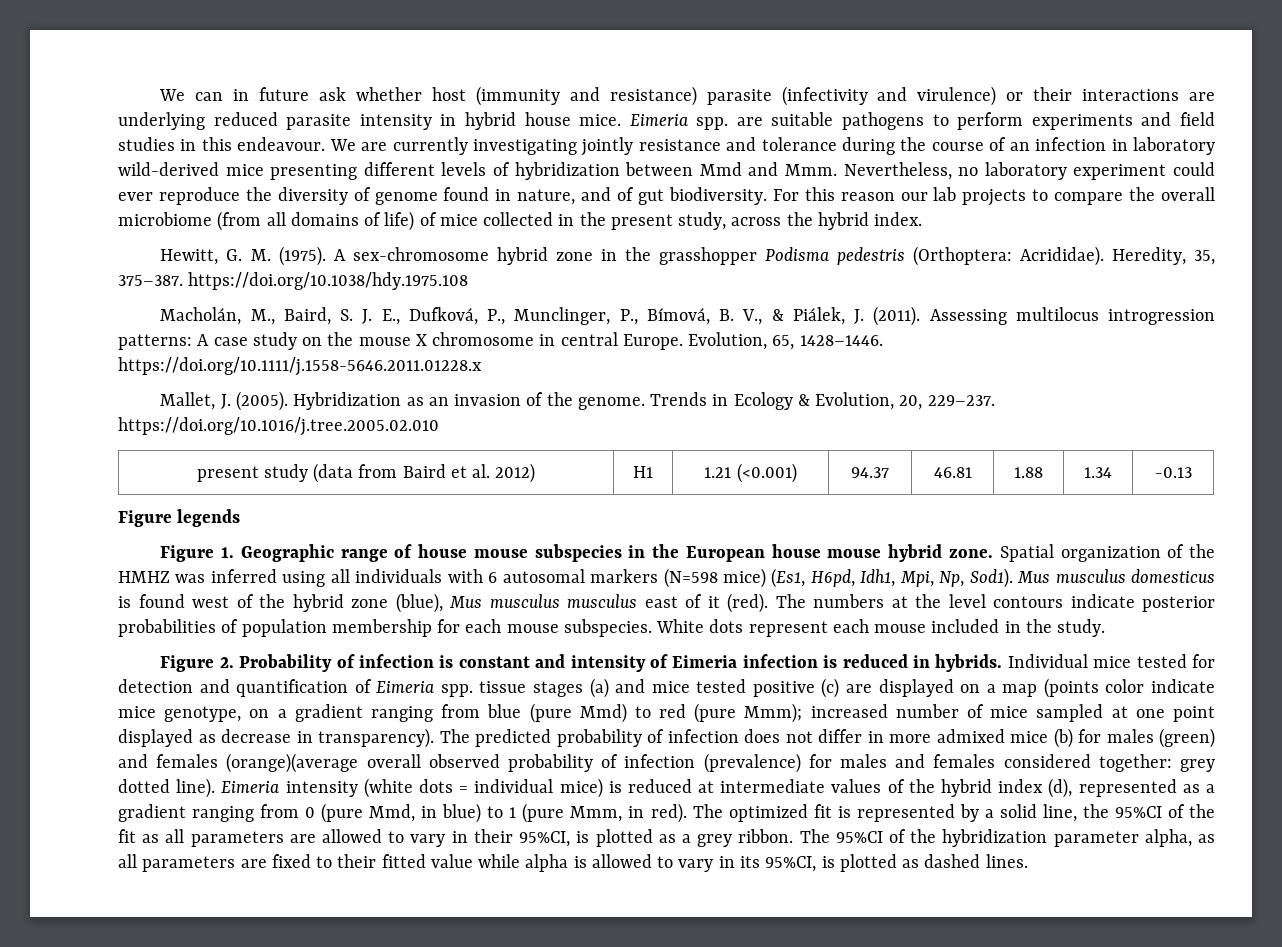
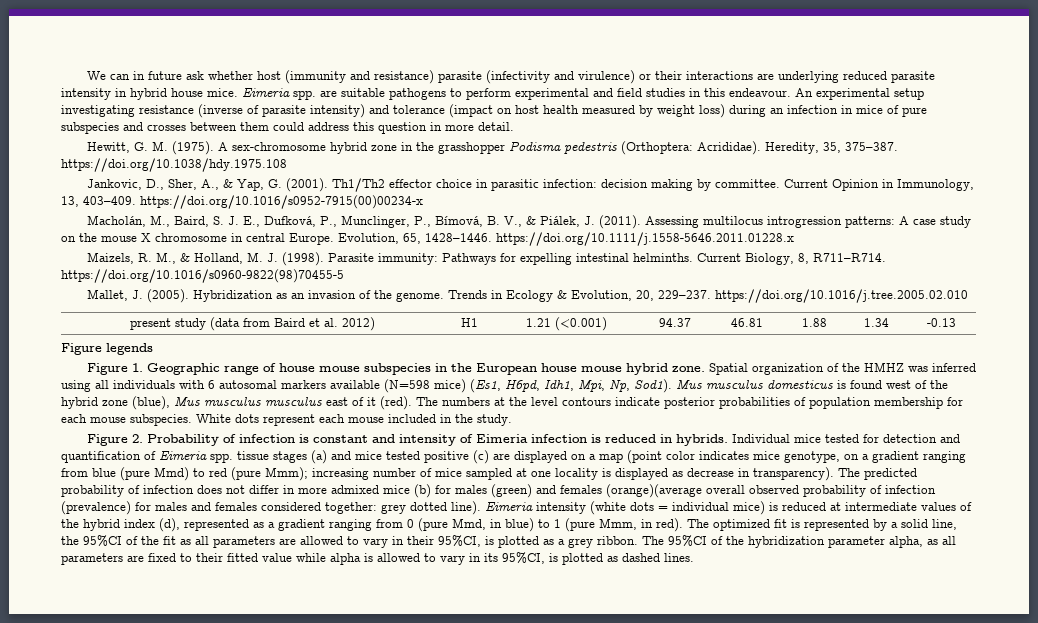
- Eimeria spp. are suitable pathogens to perform experiments and field studies in this endeavour.
+ Eimeria spp. are suitable pathogens to perform experimental and field studies in this endeavour.
- We are currently investigating jointly resistance and tolerance during the course of an infection in laboratory wild-derived mice presenting different levels of hybridization between Mmd and Mmm. Nevertheless, no laboratory experiment could ever reproduce the diversity of genome found in nature, and of gut biodiversity. For this reason our lab projects to compare the overall microbiome (from all domains of life) of mice collected in the present study, across the hybrid index.
+ An experimental setup investigating resistance (inverse of parasite intensity) and tolerance (impact on host health measured by weight loss) during an infection in mice of pure subspecies and crosses between them could address this question in more detail.
+ Jankovic, D., Sher, A., & Yap, G. (2001). Th1/Th2 effector choice in parasitic infection: decision making by committee. Current Opinion in Immunology, 13, 403–409. https://doi.org/10.1016/s0952-7915(00)00234-x
+ Maizels, R. M., & Holland, M. J. (1998). Parasite immunity: Pathways for expelling intestinal helminths. Current Biology, 8, R711–R714. https://doi.org/10.1016/s0960-9822(98)70455-5
- Spatial organization of the HMHZ was inferred using all individuals with 6 autosomal markers (N=598 mice) (Es1, H6pd, Idh1, Mpi, Np, Sod1).
+ Spatial organization of the HMHZ was inferred using all individuals with 6 autosomal markers available (N=598 mice) (Es1, H6pd, Idh1, Mpi, Np, Sod1).
- Individual mice tested for detection and quantification of Eimeria spp. tissue stages (a) and mice tested positive (c) are displayed on a map (points color indicate mice genotype, on a gradient ranging from blue (pure Mmd) to red (pure Mmm); increased number of mice sampled at one point displayed as decrease in transparency).
+ Individual mice tested for detection and quantification of Eimeria spp. tissue stages (a) and mice tested positive (c) are displayed on a map (point color indicates mice genotype, on a gradient ranging from blue (pure Mmd) to red (pure Mmm); increasing number of mice sampled at one locality is displayed as decrease in transparency).

